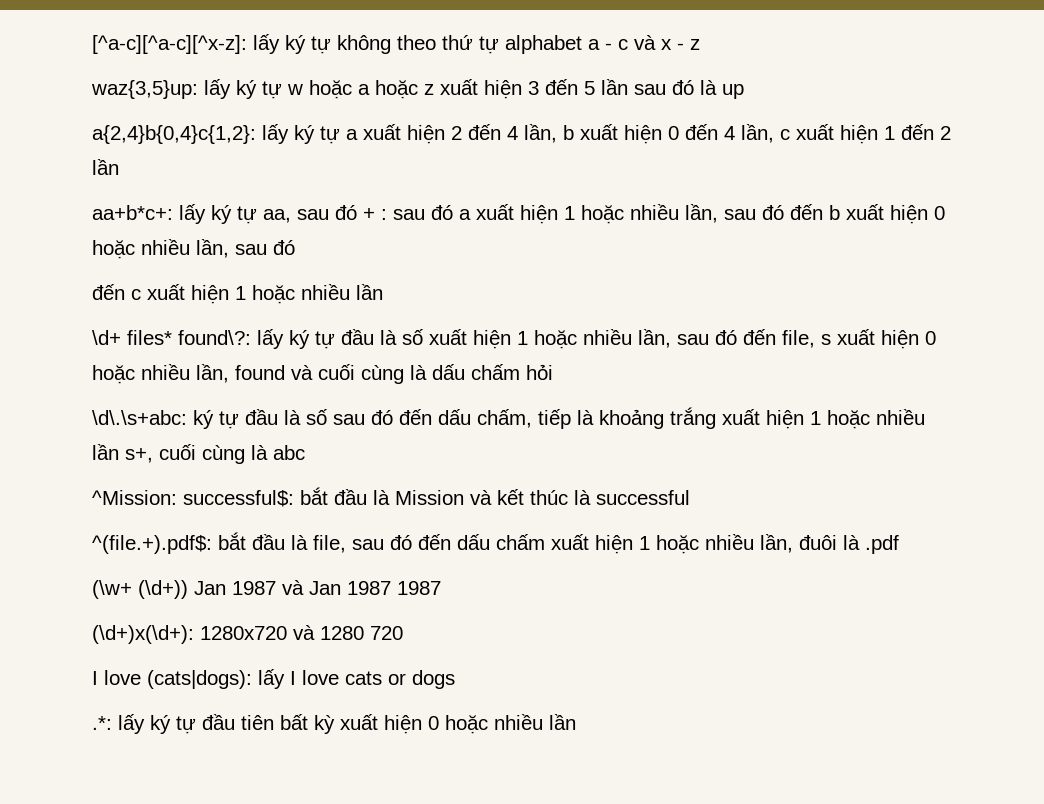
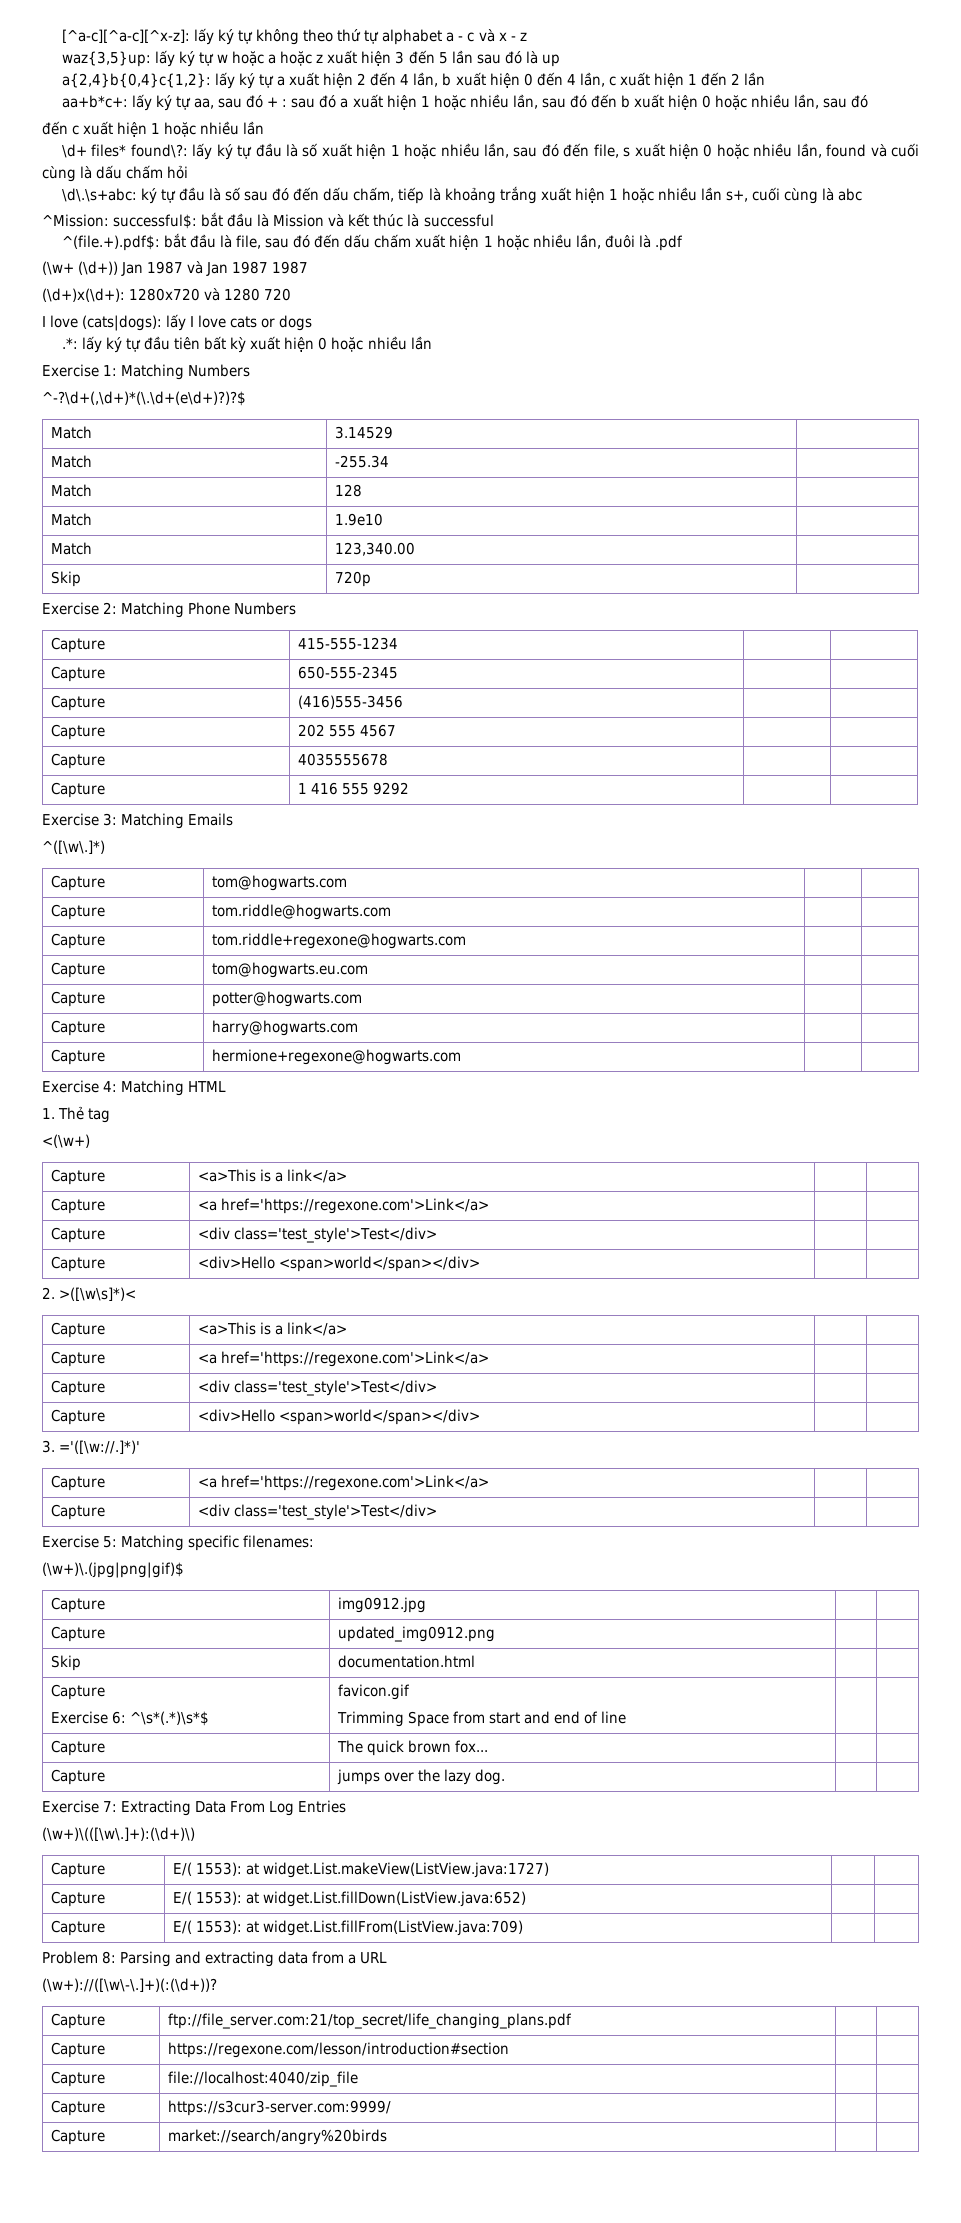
+ Exercise 1: Matching Numbers
+ ^-?\d+(,\d+)*(\.\d+(e\d+)?)?$
+ Match | 3.14529 |
+ Match | -255.34 |
+ Match | 128 |
+ Match | 1.9e10 |
+ Match | 123,340.00 |
+ Skip | 720p |
+ Exercise 2: Matching Phone Numbers
+ Capture | 415-555-1234 | |
+ Capture | 650-555-2345 | |
+ Capture | (416)555-3456 | |
+ Capture | 202 555 4567 | |
+ Capture | 4035555678 | |
+ Capture | 1 416 555 9292 | |
+ Exercise 3: Matching Emails
+ ^([\w\.]*)
+ Capture | tom@hogwarts.com | |
+ Capture | tom.riddle@hogwarts.com | |
+ Capture | tom.riddle+regexone@hogwarts.com | |
+ Capture | tom@hogwarts.eu.com | |
+ Capture | potter@hogwarts.com | |
+ Capture | harry@hogwarts.com | |
+ Capture | hermione+regexone@hogwarts.com | |
+ Exercise 4: Matching HTML
+ 1. Thẻ tag
+ <(\w+)
+ Capture | <a>This is a link</a> | |
+ Capture | <a href='https://regexone.com'>Link</a> | |
+ Capture | <div class='test_style'>Test</div> | |
+ Capture | <div>Hello <span>world</span></div> | |
+ 2. >([\w\s]*)<
+ Capture | <a>This is a link</a> | |
+ Capture | <a href='https://regexone.com'>Link</a> | |
+ Capture | <div class='test_style'>Test</div> | |
+ Capture | <div>Hello <span>world</span></div> | |
+ 3. ='([\w://.]*)'
+ Capture | <a href='https://regexone.com'>Link</a> | |
+ Capture | <div class='test_style'>Test</div> | |
+ Exercise 5: Matching specific filenames:
+ (\w+)\.(jpg|png|gif)$
+ Capture | img0912.jpg | |
+ Capture | updated_img0912.png | |
+ Skip | documentation.html | |
+ Capture
+ Exercise 6: ^\s*(.*)\s*$ | favicon.gif
+ Trimming Space from start and end of line | |
+ Capture | The quick brown fox... | |
+ Capture | jumps over the lazy dog. | |
+ Exercise 7: Extracting Data From Log Entries
+ (\w+)\(([\w\.]+):(\d+)\)
+ Capture | E/( 1553): at widget.List.makeView(ListView.java:1727) | |
+ Capture | E/( 1553): at widget.List.fillDown(ListView.java:652) | |
+ Capture | E/( 1553): at widget.List.fillFrom(ListView.java:709) | |
+ Problem 8: Parsing and extracting data from a URL
+ (\w+)://([\w\-\.]+)(:(\d+))?
+ Capture | ftp://file_server.com:21/top_secret/life_changing_plans.pdf | |
+ Capture | https://regexone.com/lesson/introduction#section | |
+ Capture | file://localhost:4040/zip_file | |
+ Capture | https://s3cur3-server.com:9999/ | |
+ Capture | market://search/angry%20birds | |

